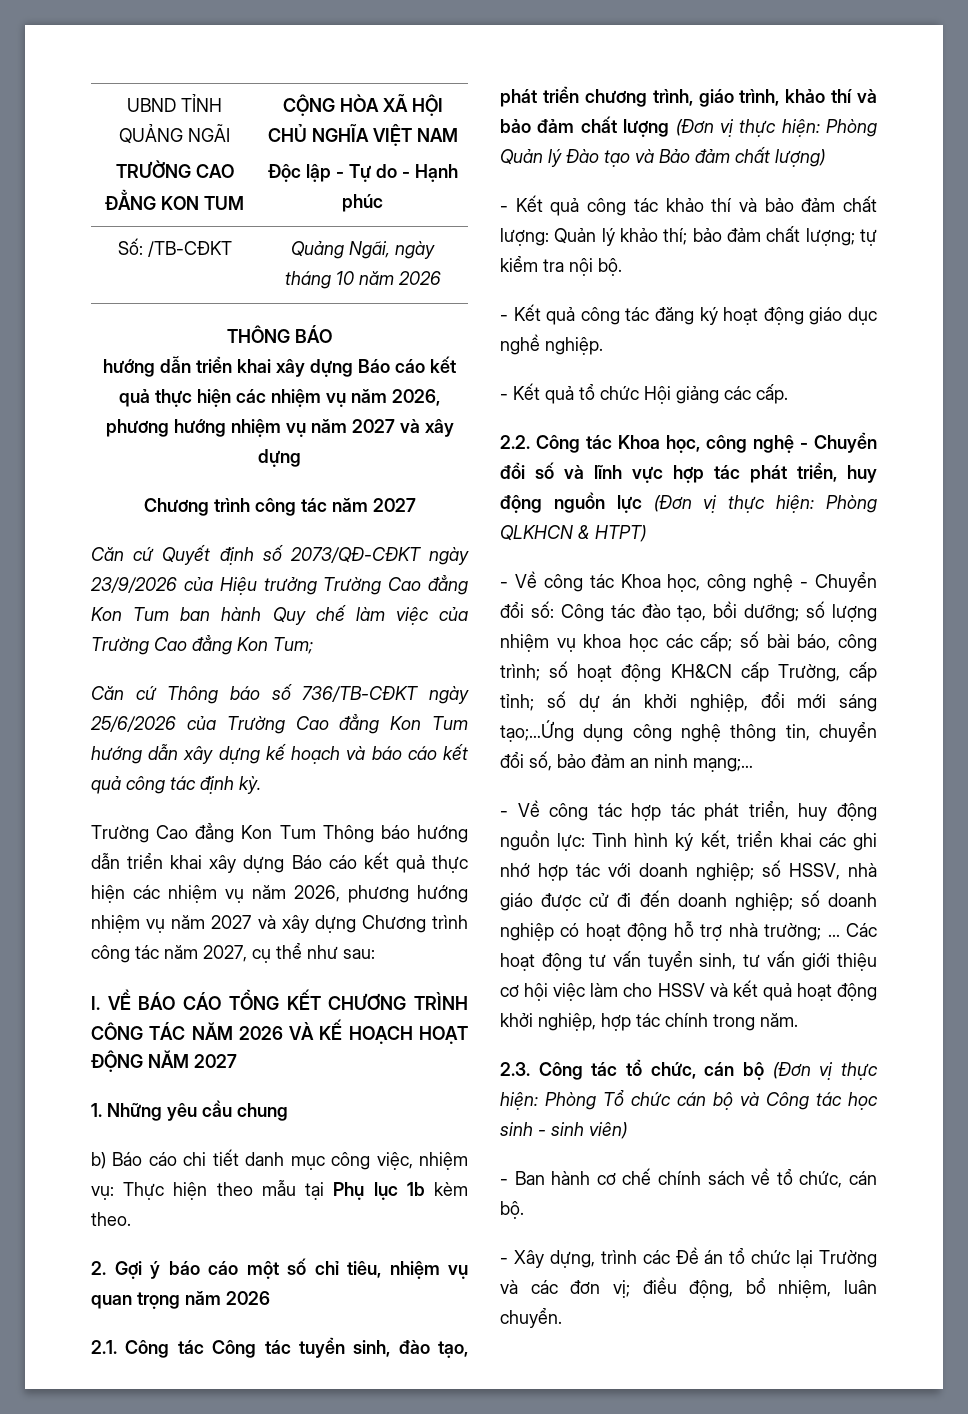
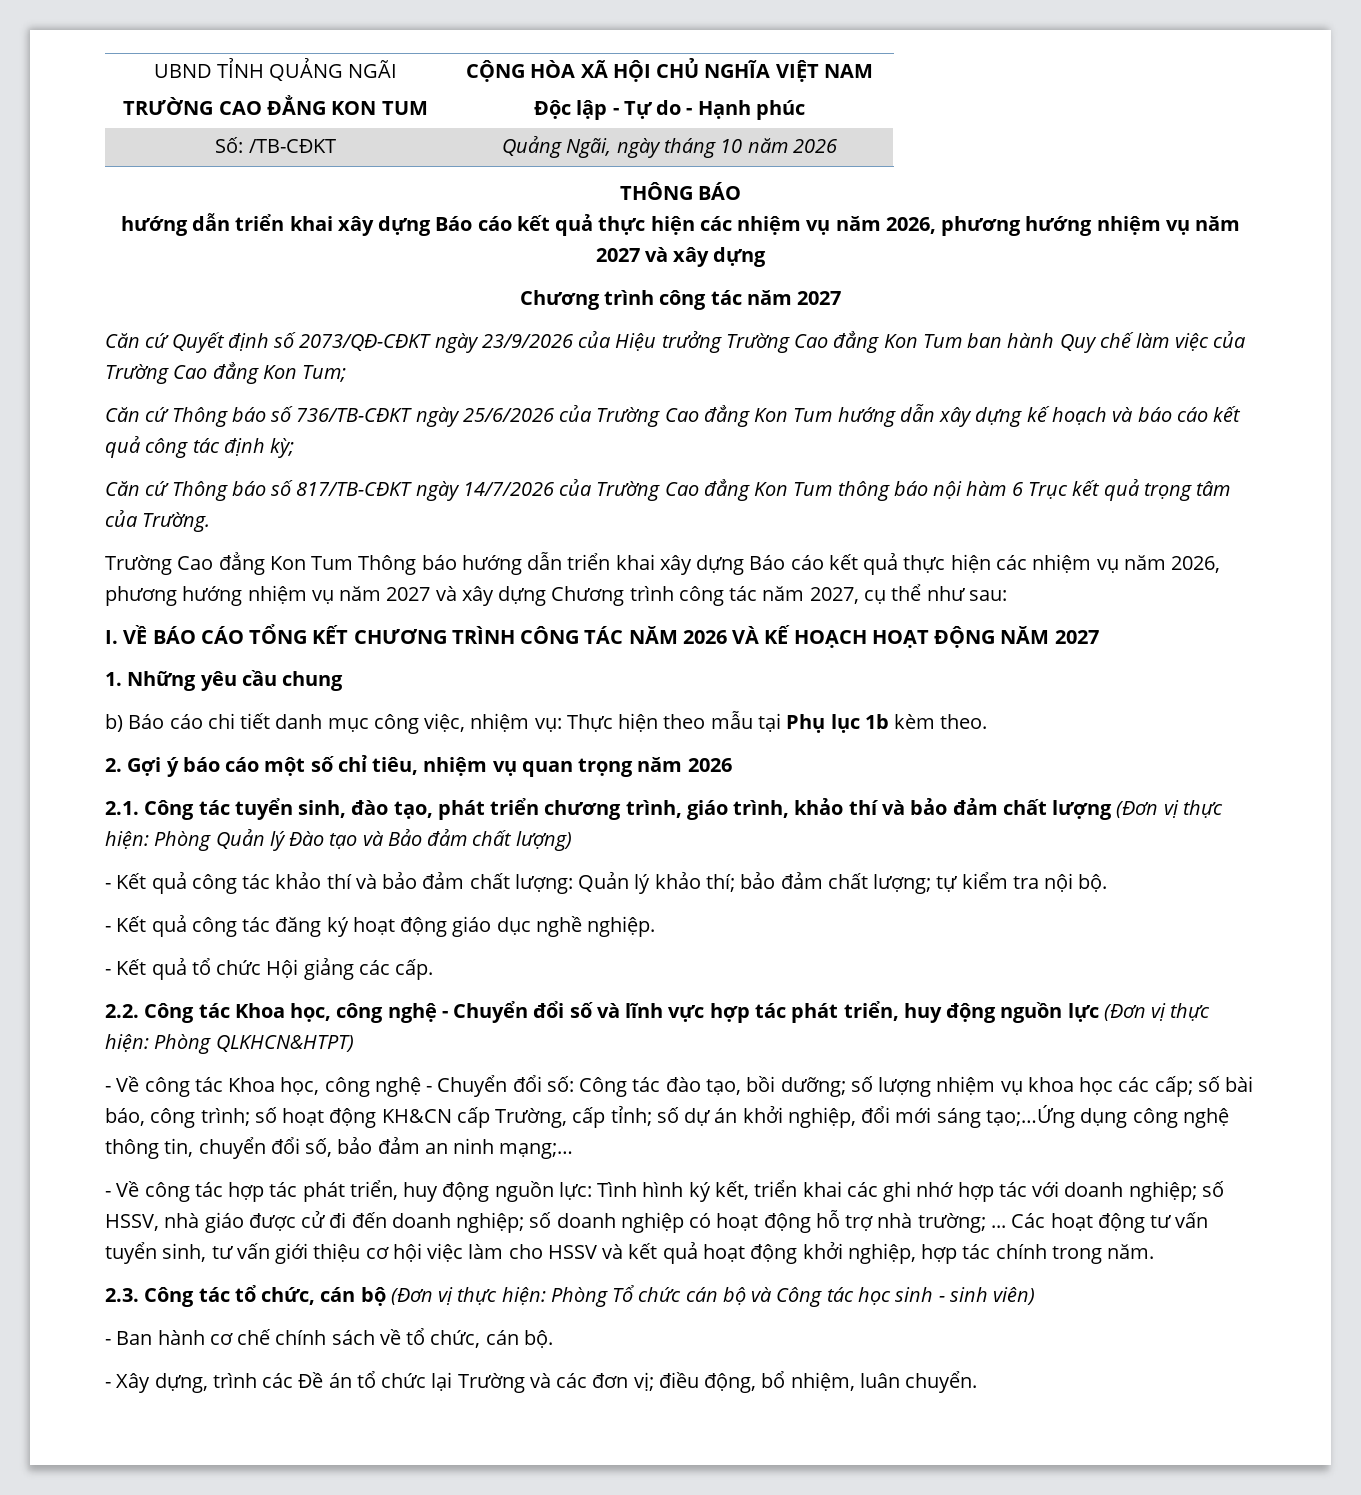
- Căn cứ Thông báo số 736/TB-CĐKT ngày 25/6/2026 của Trường Cao đẳng Kon Tum hướng dẫn xây dựng kế hoạch và báo cáo kết quả công tác định kỳ.
+ Căn cứ Thông báo số 736/TB-CĐKT ngày 25/6/2026 của Trường Cao đẳng Kon Tum hướng dẫn xây dựng kế hoạch và báo cáo kết quả công tác định kỳ;
+ Căn cứ Thông báo số 817/TB-CĐKT ngày 14/7/2026 của Trường Cao đẳng Kon Tum thông báo nội hàm 6 Trục kết quả trọng tâm của Trường.
- 2.1. Công tác Công tác tuyển sinh, đào tạo, phát triển chương trình, giáo trình, khảo thí và bảo đảm chất lượng (Đơn vị thực hiện: Phòng Quản lý Đào tạo và Bảo đảm chất lượng)
+ 2.1. Công tác tuyển sinh, đào tạo, phát triển chương trình, giáo trình, khảo thí và bảo đảm chất lượng (Đơn vị thực hiện: Phòng Quản lý Đào tạo và Bảo đảm chất lượng)
- 2.2. Công tác Khoa học, công nghệ - Chuyển đổi số và lĩnh vực hợp tác phát triển, huy động nguồn lực (Đơn vị thực hiện: Phòng QLKHCN & HTPT)
+ 2.2. Công tác Khoa học, công nghệ - Chuyển đổi số và lĩnh vực hợp tác phát triển, huy động nguồn lực (Đơn vị thực hiện: Phòng QLKHCN&HTPT)

